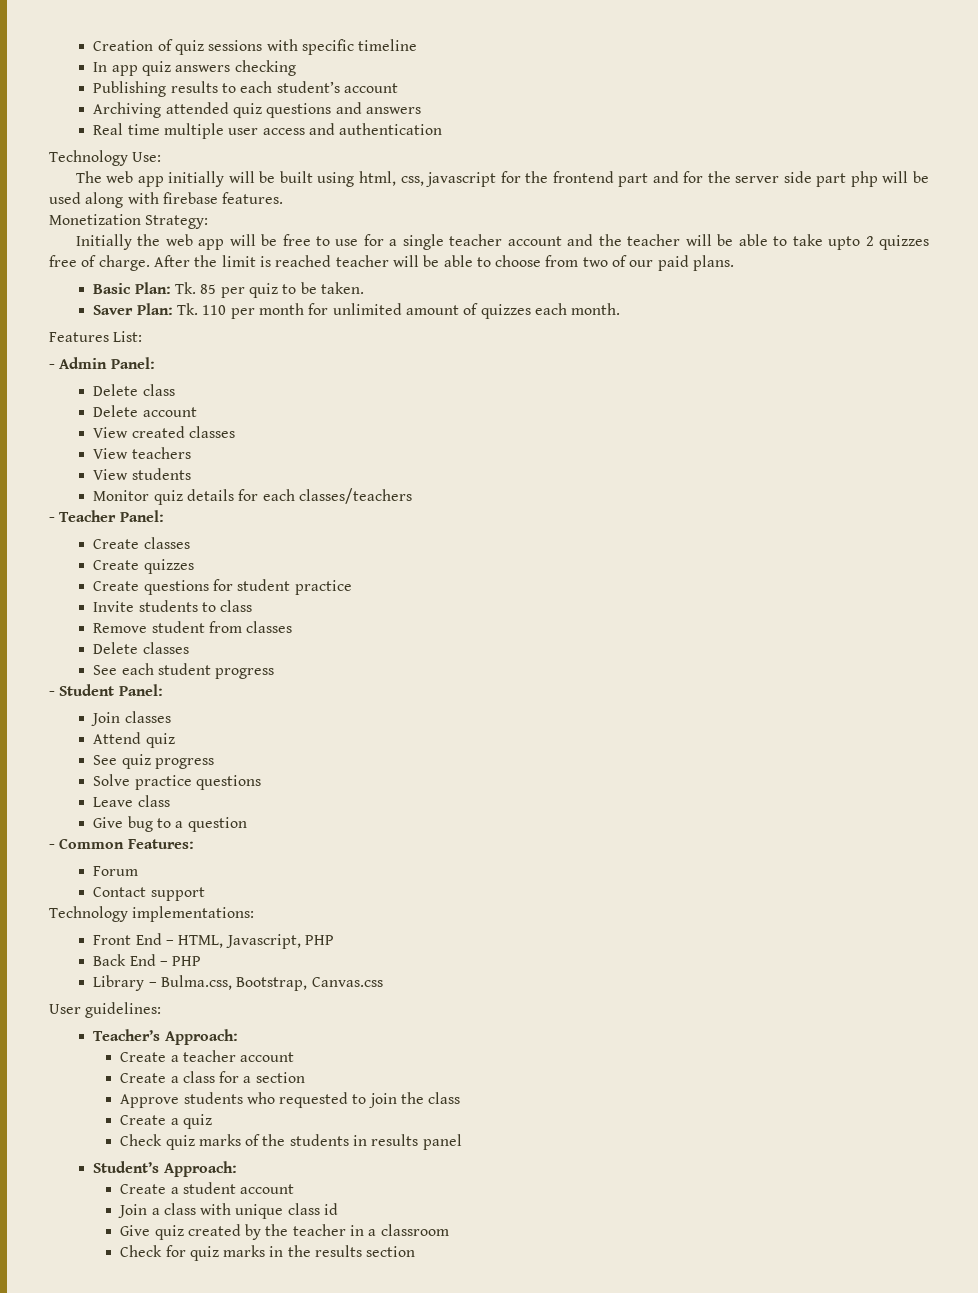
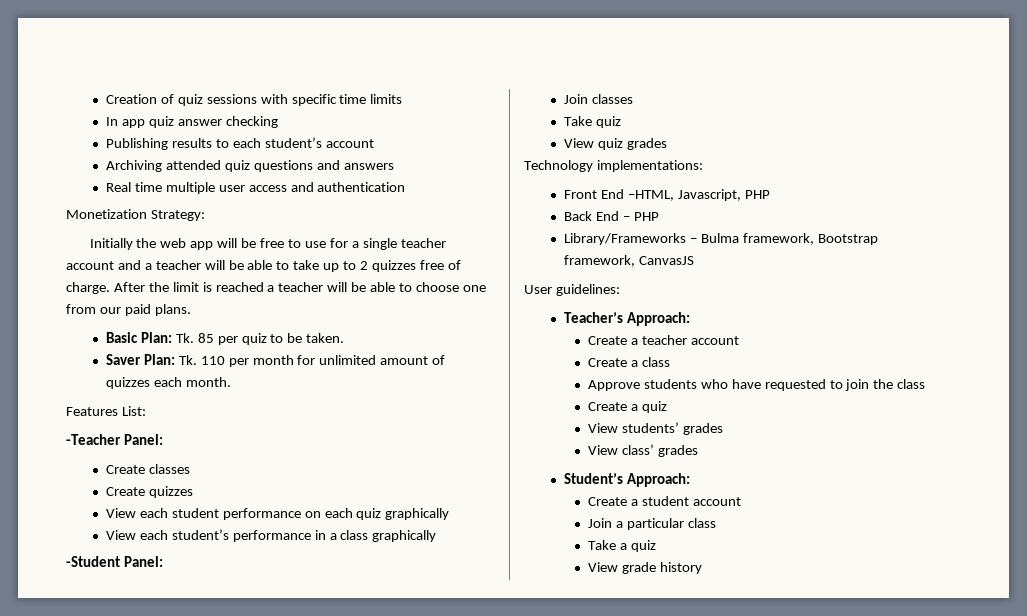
- Creation of quiz sessions with specific timeline
+ Creation of quiz sessions with specific time limits
- In app quiz answers checking
+ In app quiz answer checking
- Technology Use:
- The web app initially will be built using html, css, javascript for the frontend part and for the server side part php will be used along with firebase features.
- Initially the web app will be free to use for a single teacher account and the teacher will be able to take upto 2 quizzes free of charge.
+ Initially the web app will be free to use for a single teacher account and a teacher will be able to take up to 2 quizzes free of charge.
- After the limit is reached teacher will be able to choose from two of our paid plans.
+ After the limit is reached a teacher will be able to choose one from our paid plans.
- - Admin Panel:
- Delete class
- Delete account
- View created classes
- View teachers
- View students
- Monitor quiz details for each classes/teachers
- - Teacher Panel:
+ -Teacher Panel:
- Create questions for student practice
- Invite students to class
- Remove student from classes
- Delete classes
- See each student progress
- - Student Panel:
+ View each student performance on each quiz graphically
+ View each student’s performance in a class graphically
+ -Student Panel:
- Attend quiz
- See quiz progress
- Solve practice questions
- Leave class
- Give bug to a question
- - Common Features:
- Forum
- Contact support
+ Take quiz
+ View quiz grades
- Front End – HTML, Javascript, PHP
+ Front End –HTML, Javascript, PHP
- Library – Bulma.css, Bootstrap, Canvas.css
+ Library/Frameworks – Bulma framework, Bootstrap framework, CanvasJS
- Create a class for a section
+ Create a class
- Approve students who requested to join the class
+ Approve students who have requested to join the class
- Check quiz marks of the students in results panel
+ View students’ grades
+ View class’ grades
- Join a class with unique class id
- Give quiz created by the teacher in a classroom
- Check for quiz marks in the results section
+ Join a particular class
+ Take a quiz
+ View grade history

